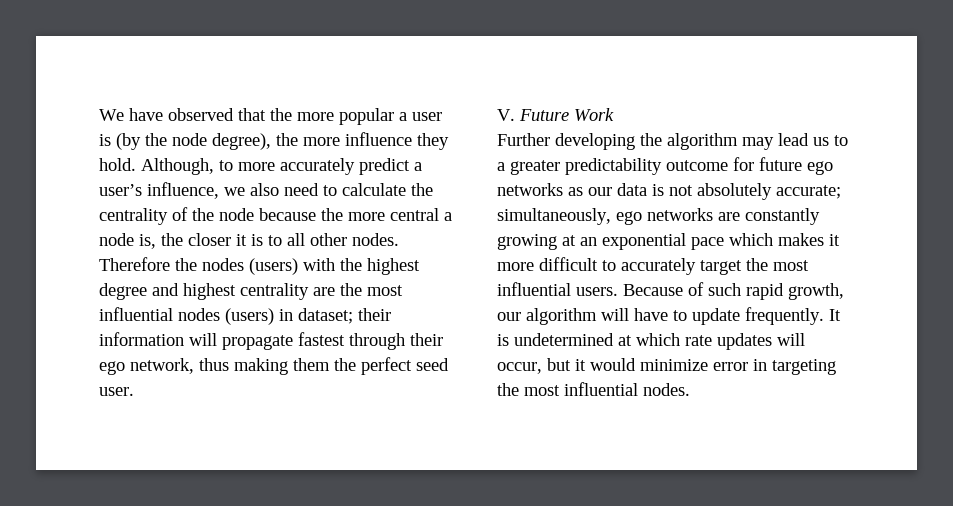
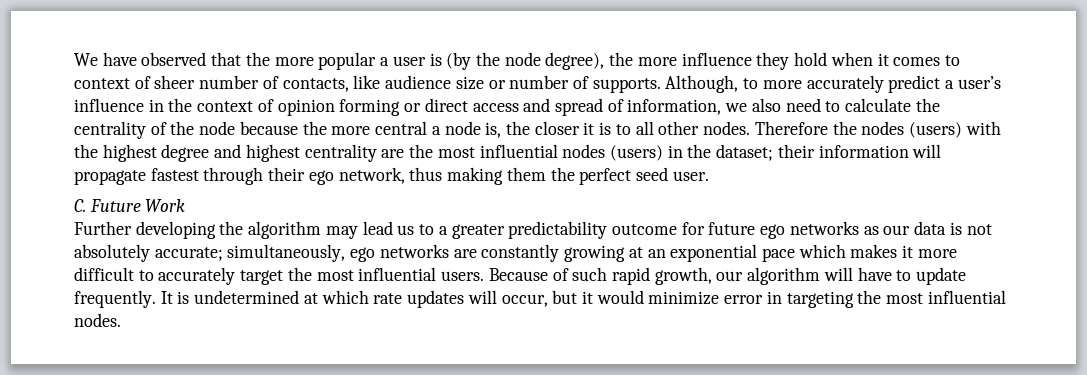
- We have observed that the more popular a user is (by the node degree), the more influence they hold.
+ We have observed that the more popular a user is (by the node degree), the more influence they hold when it comes to context of sheer number of contacts, like audience size or number of supports.
- Although, to more accurately predict a user’s influence, we also need to calculate the centrality of the node because the more central a node is, the closer it is to all other nodes.
+ Although, to more accurately predict a user’s influence in the context of opinion forming or direct access and spread of information, we also need to calculate the centrality of the node because the more central a node is, the closer it is to all other nodes.
- Therefore the nodes (users) with the highest degree and highest centrality are the most influential nodes (users) in dataset; their information will propagate fastest through their ego network, thus making them the perfect seed user.
+ Therefore the nodes (users) with the highest degree and highest centrality are the most influential nodes (users) in the dataset; their information will propagate fastest through their ego network, thus making them the perfect seed user.
- V. Future Work
+ C. Future Work

